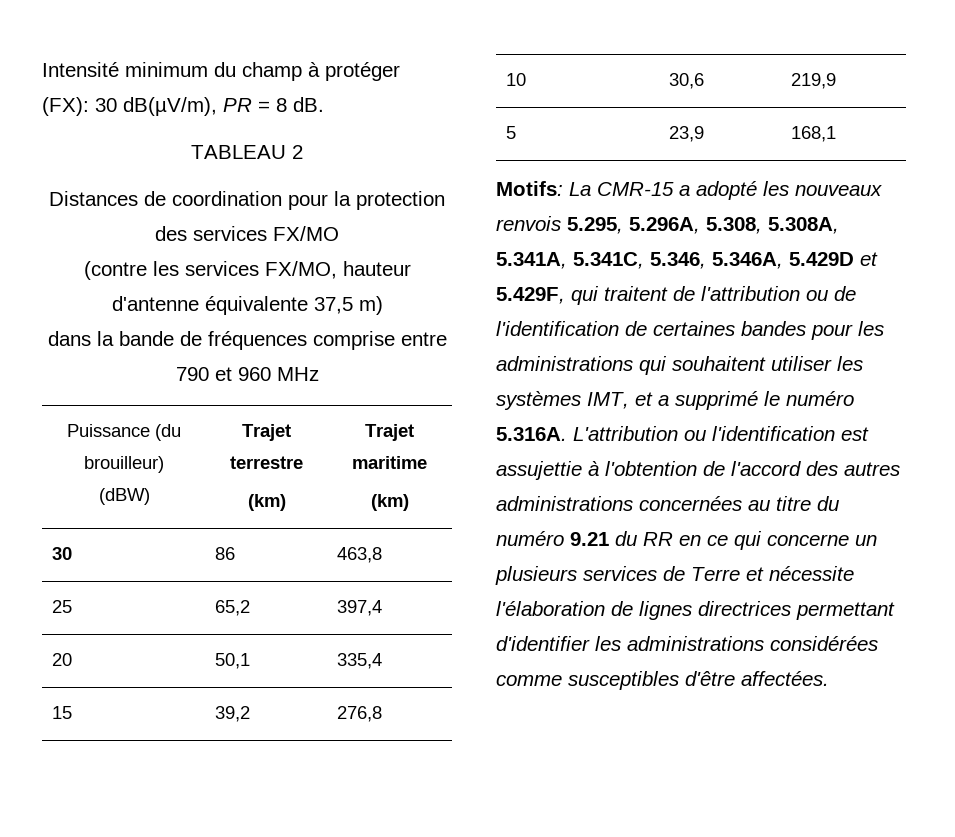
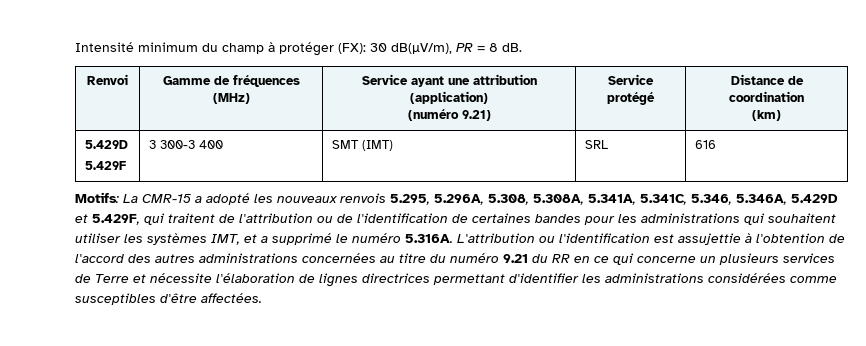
- TABLEAU 2
- Distances de coordination pour la protection des services FX/MO
- (contre les services FX/MO, hauteur d'antenne équivalente 37,5 m)
- dans la bande de fréquences comprise entre 790 et 960 MHz
- Puissance (du brouilleur)
- (dBW) | Trajet terrestre
- (km) | Trajet maritime
+ Renvoi | Gamme de fréquences (MHz) | Service ayant une attribution (application)
+ (numéro 9.21) | Service protégé | Distance de coordination
  (km)
- 30 | 86 | 463,8
- 25 | 65,2 | 397,4
- 20 | 50,1 | 335,4
- 15 | 39,2 | 276,8
- 10 | 30,6 | 219,9
- 5 | 23,9 | 168,1
+ 5.429D
+ 5.429F | 3 300-3 400 | SMT (IMT) | SRL | 616

